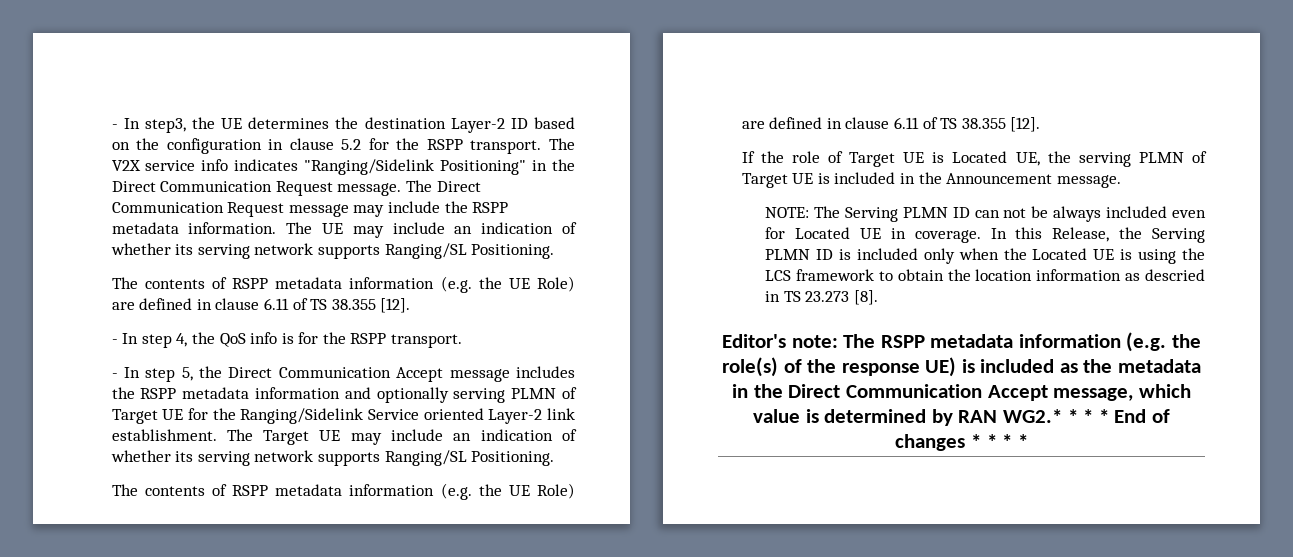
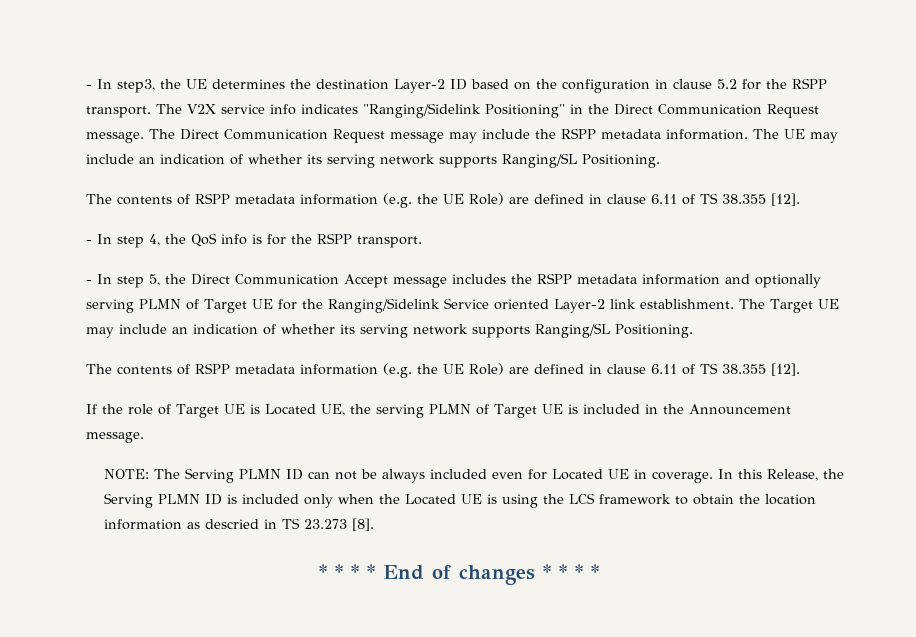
- Editor's note: The RSPP metadata information (e.g. the role(s) of the response UE) is included as the metadata in the Direct Communication Accept message, which value is determined by RAN WG2.* * * * End of changes * * * *
+ * * * * End of changes * * * *

